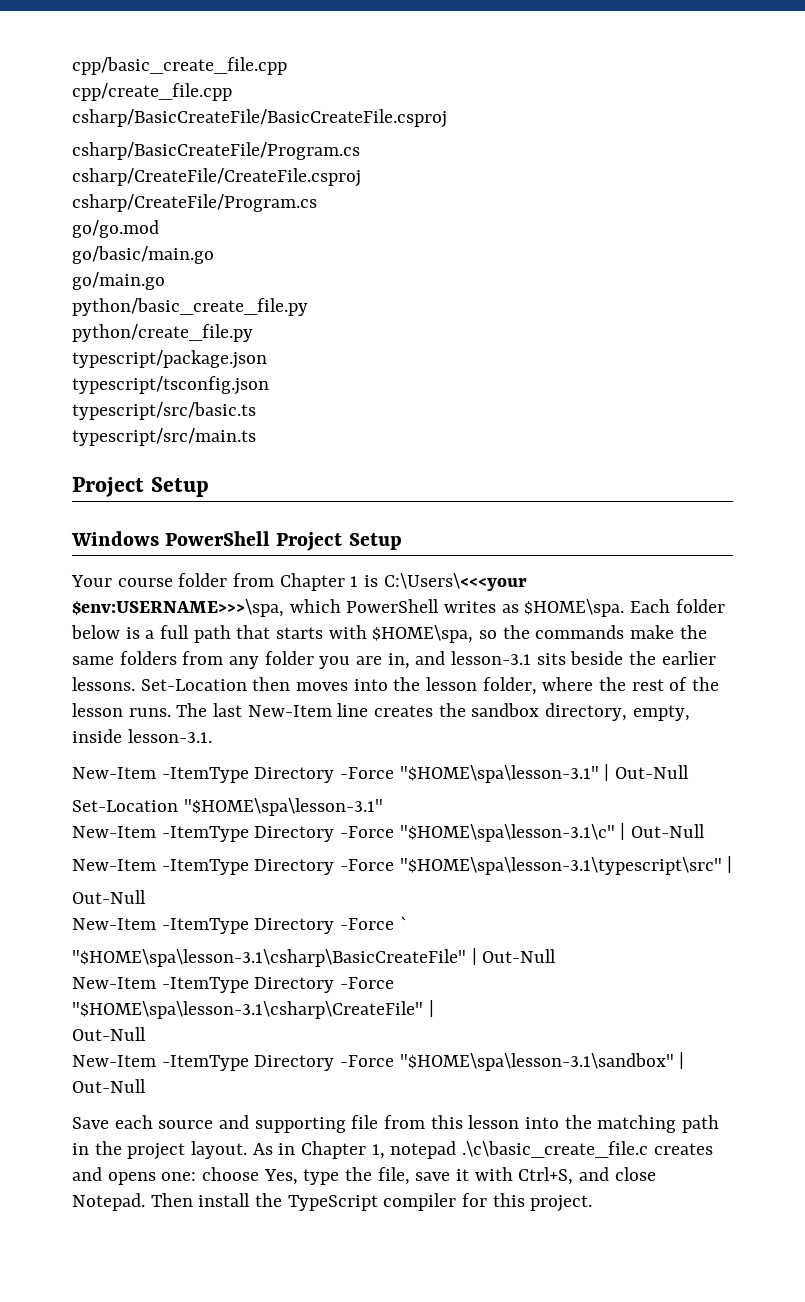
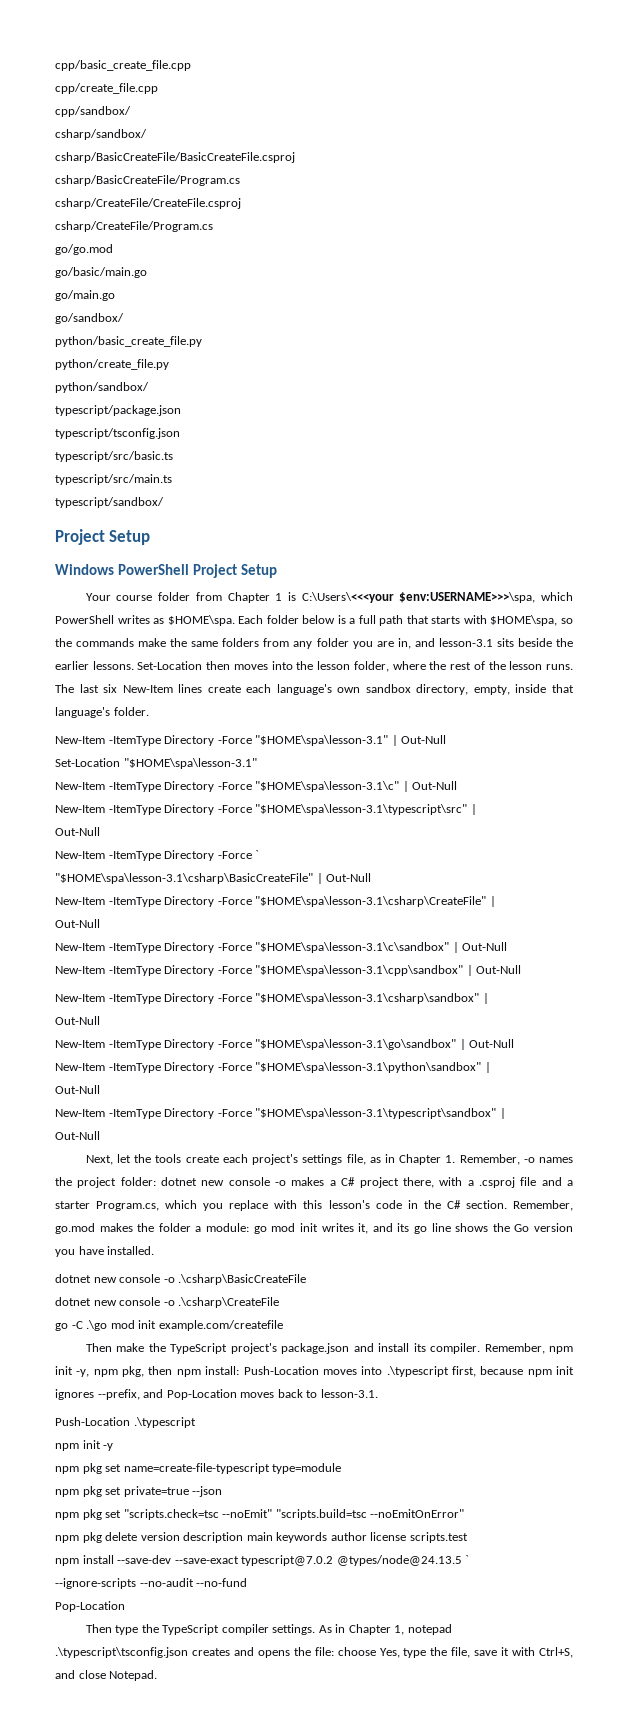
+ cpp/sandbox/
+ csharp/sandbox/
+ go/sandbox/
+ python/sandbox/
+ typescript/sandbox/
- The last New-Item line creates the sandbox directory, empty, inside lesson-3.1.
+ The last six New-Item lines create each language's own sandbox directory, empty, inside that language's folder.
- New-Item -ItemType Directory -Force "$HOME\spa\lesson-3.1\sandbox" | Out-Null
- Save each source and supporting file from this lesson into the matching path in the project layout.
+ New-Item -ItemType Directory -Force "$HOME\spa\lesson-3.1\c\sandbox" | Out-Null
+ New-Item -ItemType Directory -Force "$HOME\spa\lesson-3.1\cpp\sandbox" | Out-Null
+ New-Item -ItemType Directory -Force "$HOME\spa\lesson-3.1\csharp\sandbox" |
+ Out-Null
+ New-Item -ItemType Directory -Force "$HOME\spa\lesson-3.1\go\sandbox" | Out-Null
+ New-Item -ItemType Directory -Force "$HOME\spa\lesson-3.1\python\sandbox" |
+ Out-Null
+ New-Item -ItemType Directory -Force "$HOME\spa\lesson-3.1\typescript\sandbox" |
+ Out-Null
+ Next, let the tools create each project's settings file, as in Chapter 1. Remember, -o names the project folder: dotnet new console -o makes a C# project there, with a .csproj file and a starter Program.cs, which you replace with this lesson's code in the C# section. Remember, go.mod makes the folder a module: go mod init writes it, and its go line shows the Go version you have installed.
+ dotnet new console -o .\csharp\BasicCreateFile
+ dotnet new console -o .\csharp\CreateFile
+ go -C .\go mod init example.com/createfile
+ Then make the TypeScript project's package.json and install its compiler. Remember, npm init -y, npm pkg, then npm install: Push-Location moves into .\typescript first, because npm init ignores --prefix, and Pop-Location moves back to lesson-3.1.
+ Push-Location .\typescript
+ npm init -y
+ npm pkg set name=create-file-typescript type=module
+ npm pkg set private=true --json
+ npm pkg set "scripts.check=tsc --noEmit" "scripts.build=tsc --noEmitOnError"
+ npm pkg delete version description main keywords author license scripts.test
+ npm install --save-dev --save-exact typescript@7.0.2 @types/node@24.13.5 `
+ --ignore-scripts --no-audit --no-fund
+ Pop-Location
+ Then type the TypeScript compiler settings.
- As in Chapter 1, notepad .\c\basic_create_file.c creates and opens one: choose Yes, type the file, save it with Ctrl+S, and close Notepad. Then install the TypeScript compiler for this project.
+ As in Chapter 1, notepad .\typescript\tsconfig.json creates and opens the file: choose Yes, type the file, save it with Ctrl+S, and close Notepad.

